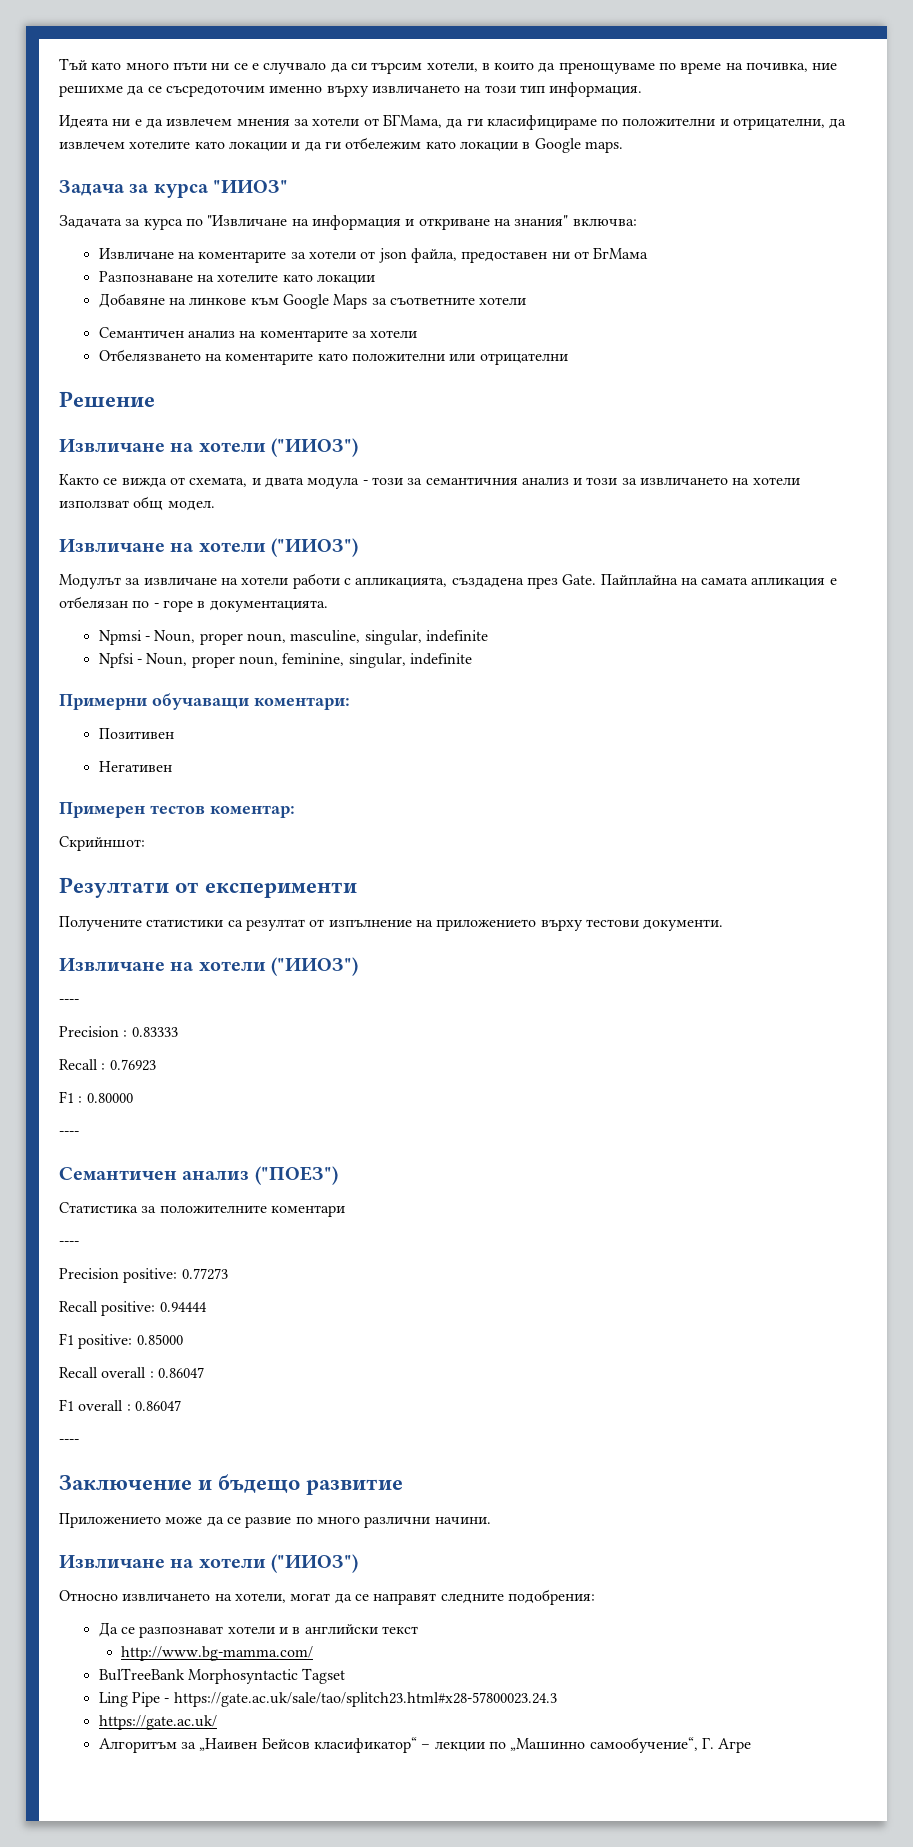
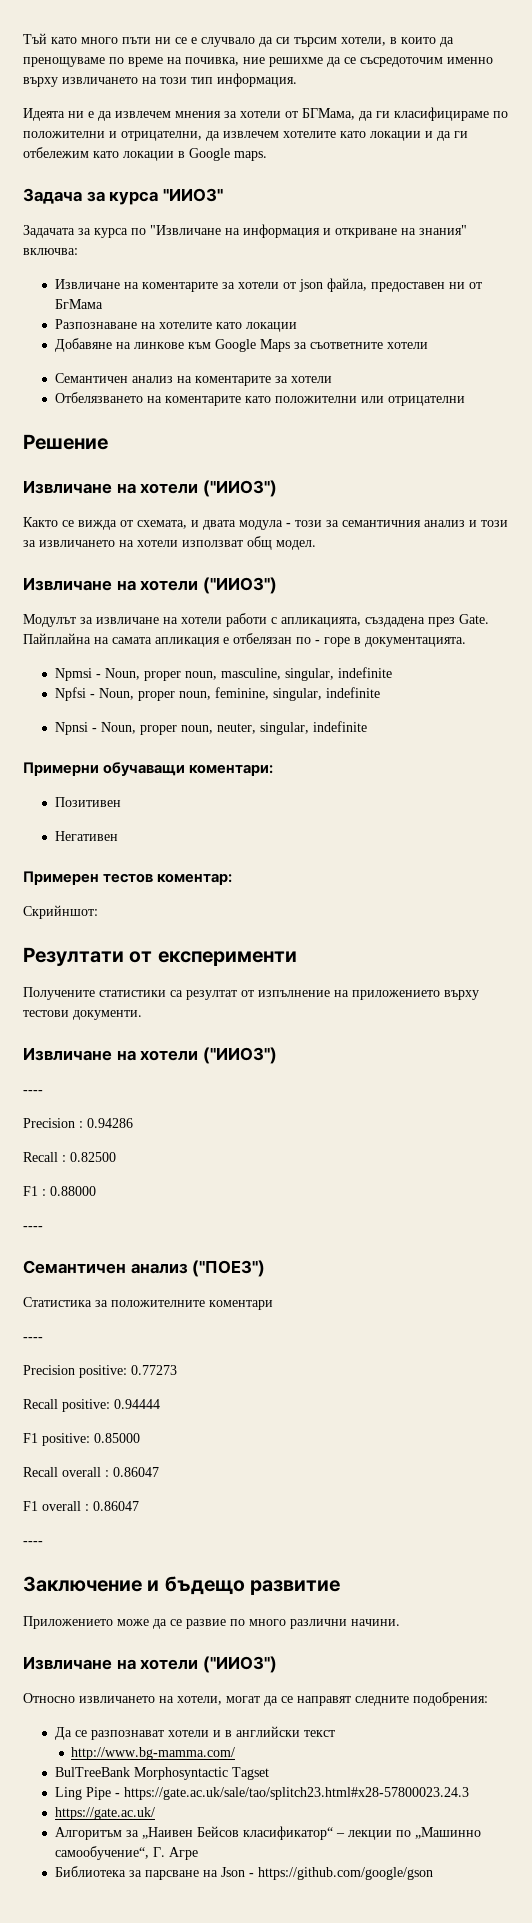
+ Npnsi - Noun, proper noun, neuter, singular, indefinite
- Precision : 0.83333
+ Precision : 0.94286
- Recall : 0.76923
+ Recall : 0.82500
- F1 : 0.80000
+ F1 : 0.88000
+ Библиотека за парсване на Json - https://github.com/google/gson

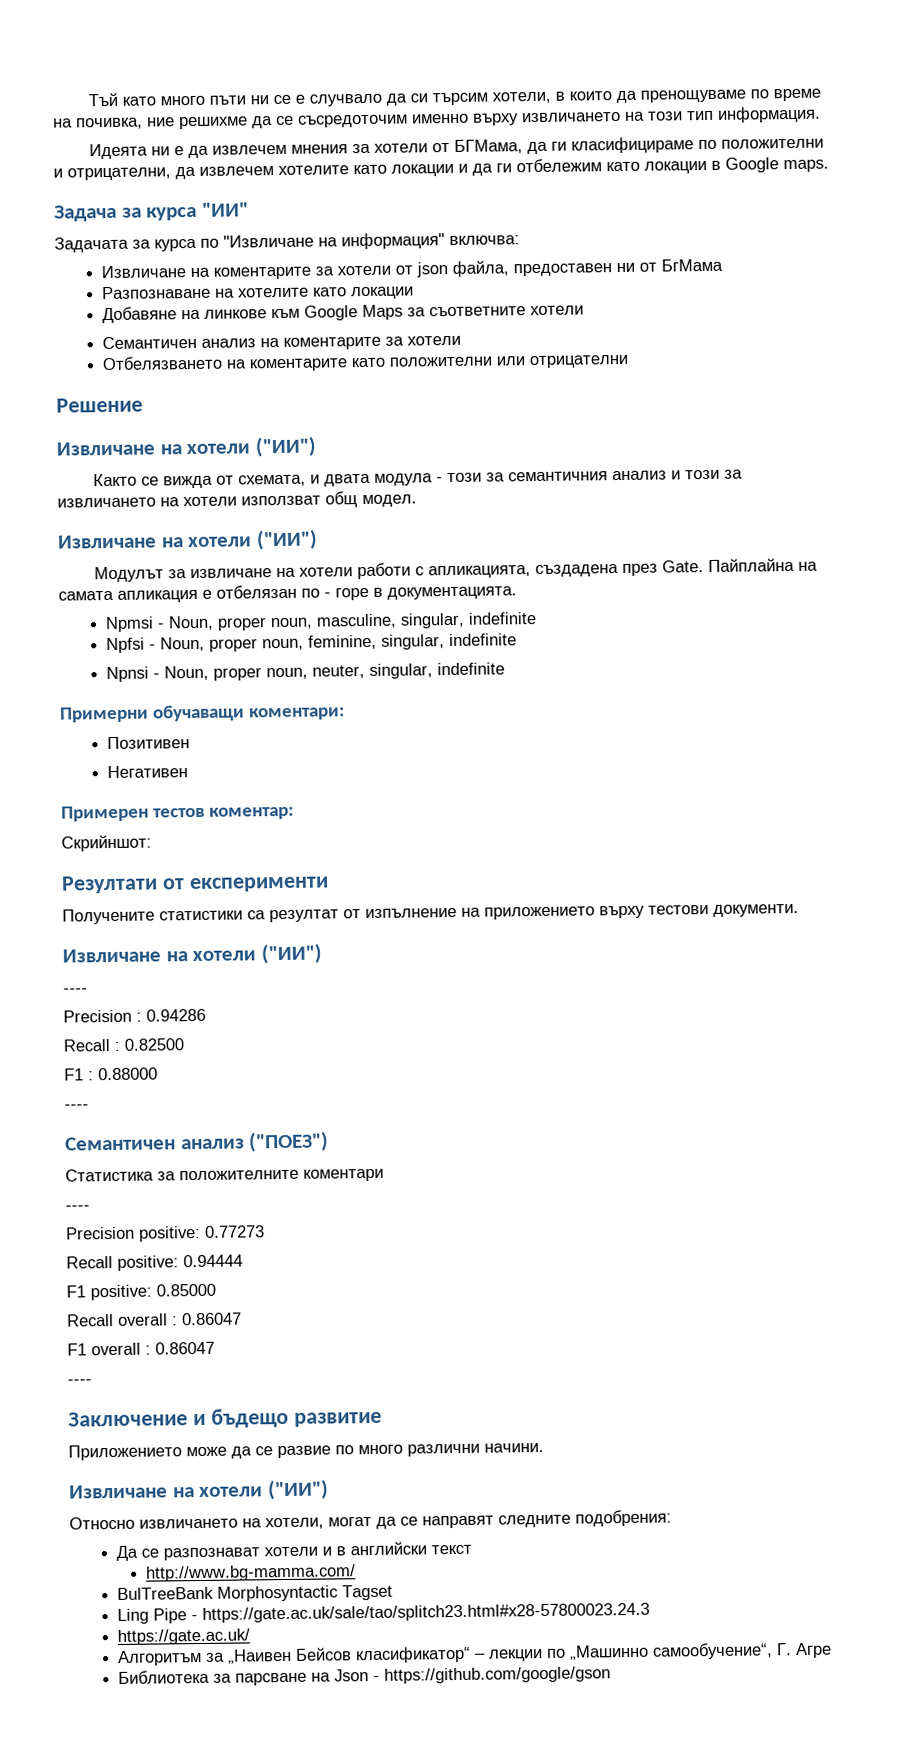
- Задача за курса "ИИОЗ"
+ Задача за курса "ИИ"
- Задачата за курса по "Извличане на информация и откриване на знания" включва:
+ Задачата за курса по "Извличане на информация" включва:
  Решение
- Извличане на хотели ("ИИОЗ")
+ Извличане на хотели ("ИИ")
  Както се вижда от схемата, и двата модула - този за семантичния анализ и този за извличането на хотели използват общ модел.
- Извличане на хотели ("ИИОЗ")
+ Извличане на хотели ("ИИ")
  Получените статистики са резултат от изпълнение на приложението върху тестови документи.
- Извличане на хотели ("ИИОЗ")
+ Извличане на хотели ("ИИ")
  Приложението може да се развие по много различни начини.
- Извличане на хотели ("ИИОЗ")
+ Извличане на хотели ("ИИ")

